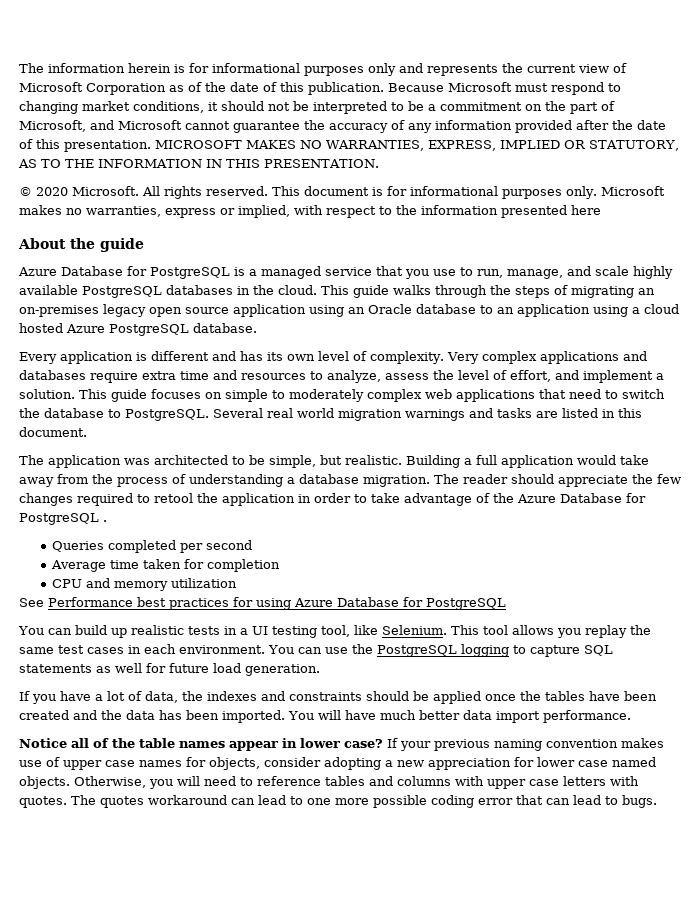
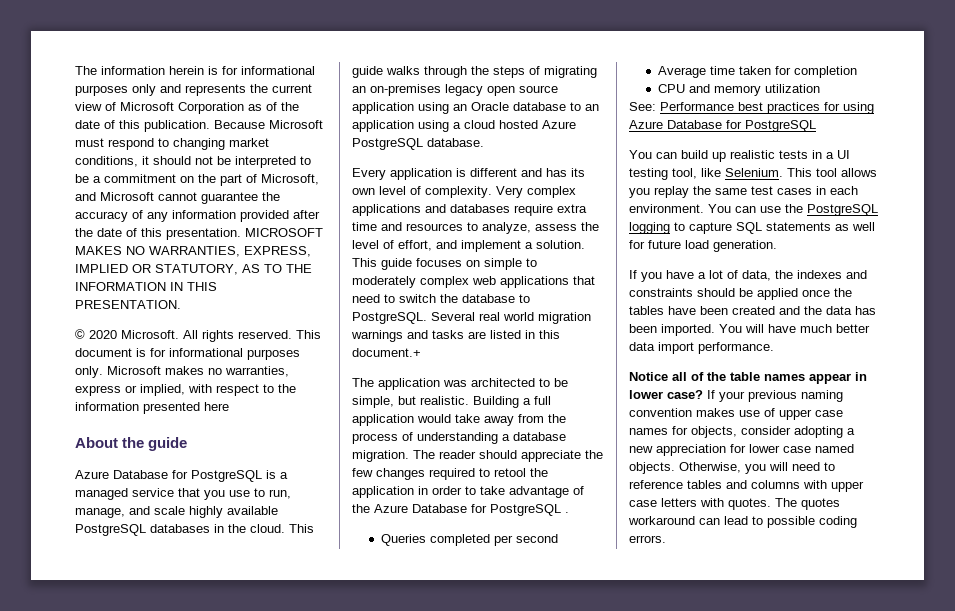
- Several real world migration warnings and tasks are listed in this document.
+ Several real world migration warnings and tasks are listed in this document.+
- See Performance best practices for using Azure Database for PostgreSQL
+ See: Performance best practices for using Azure Database for PostgreSQL
- The quotes workaround can lead to one more possible coding error that can lead to bugs.
+ The quotes workaround can lead to possible coding errors.

